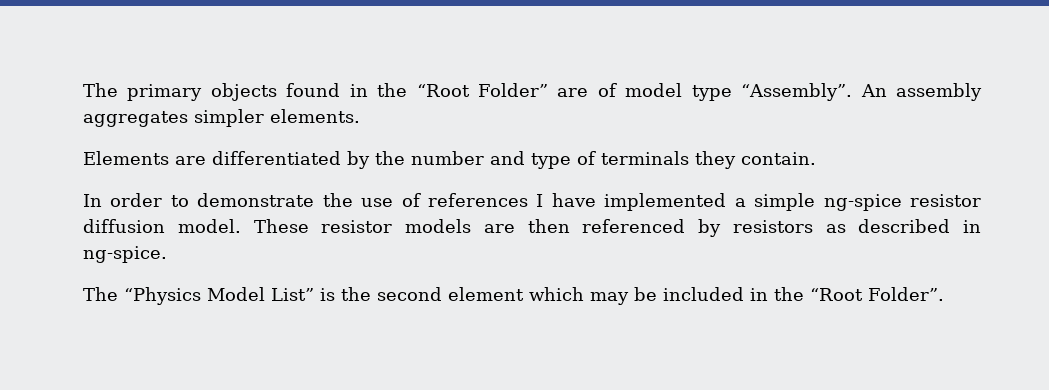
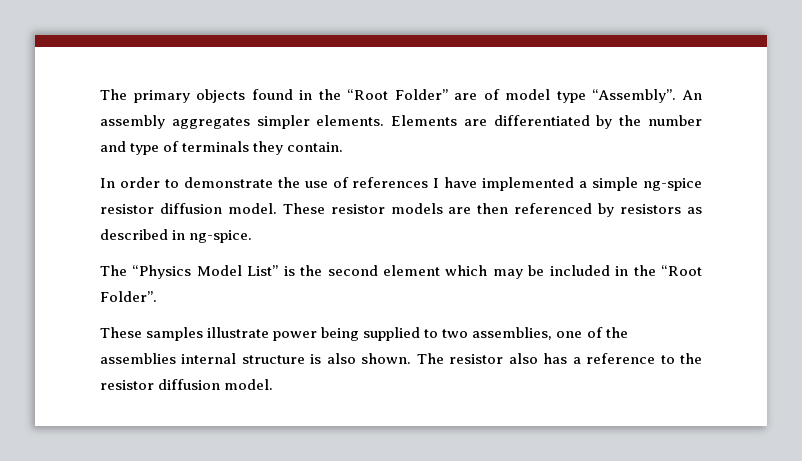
- An assembly aggregates simpler elements.
- Elements are differentiated by the number and type of terminals they contain.
+ An assembly aggregates simpler elements. Elements are differentiated by the number and type of terminals they contain.
+ These samples illustrate power being supplied to two assemblies, one of the assemblies internal structure is also shown. The resistor also has a reference to the resistor diffusion model.

